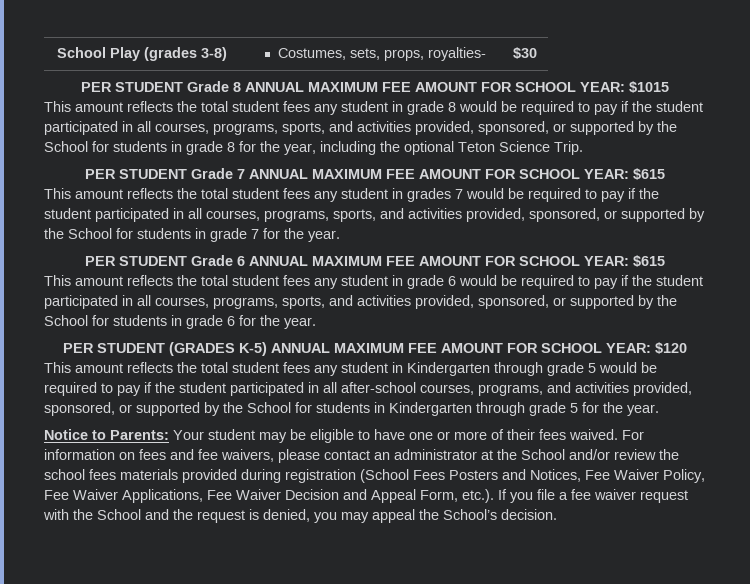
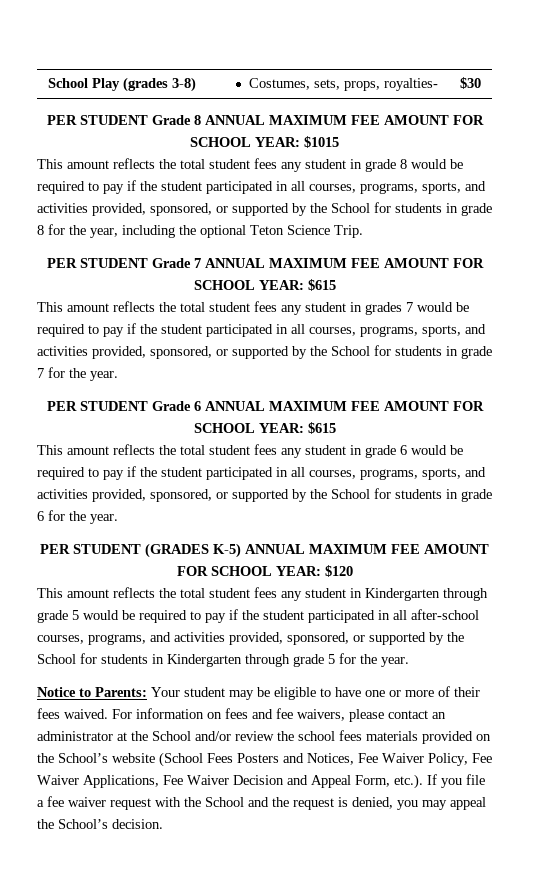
- For information on fees and fee waivers, please contact an administrator at the School and/or review the school fees materials provided during registration (School Fees Posters and Notices, Fee Waiver Policy, Fee Waiver Applications, Fee Waiver Decision and Appeal Form, etc.). If you file a fee waiver request with the School and the request is denied, you may appeal the School’s decision.
+ For information on fees and fee waivers, please contact an administrator at the School and/or review the school fees materials provided on the School’s website (School Fees Posters and Notices, Fee Waiver Policy, Fee Waiver Applications, Fee Waiver Decision and Appeal Form, etc.). If you file a fee waiver request with the School and the request is denied, you may appeal the School’s decision.

